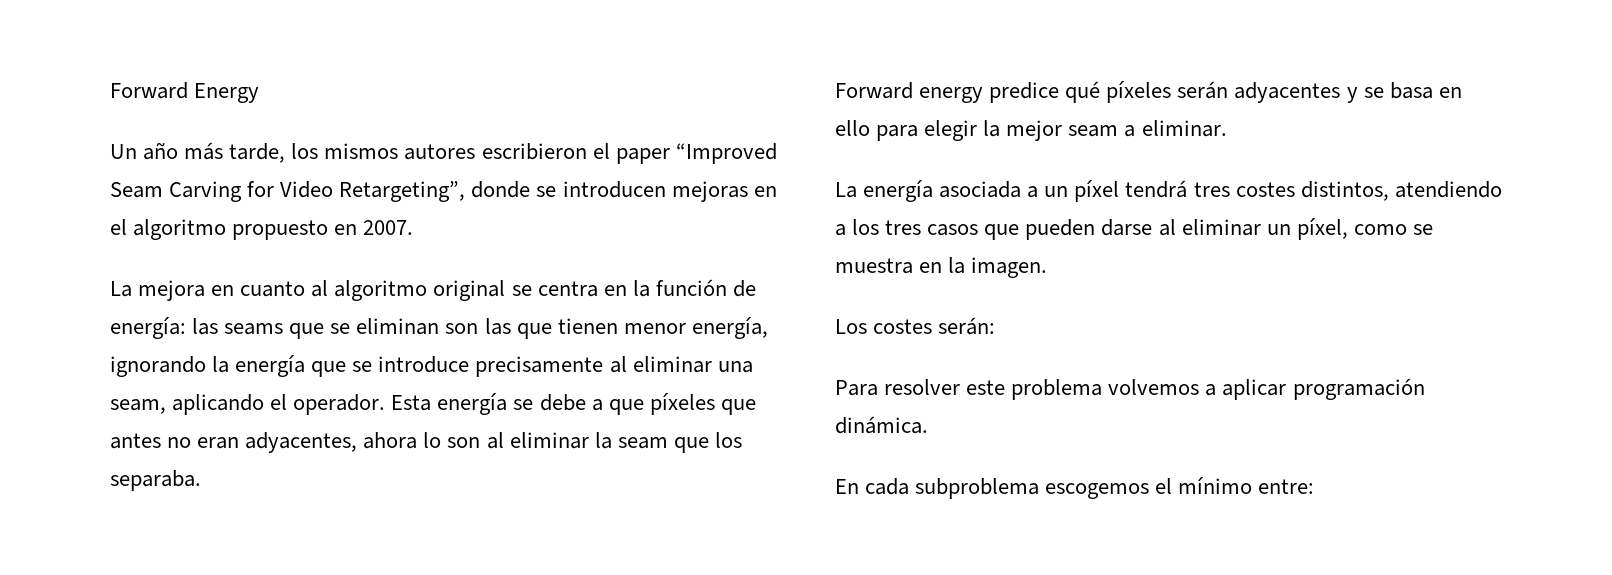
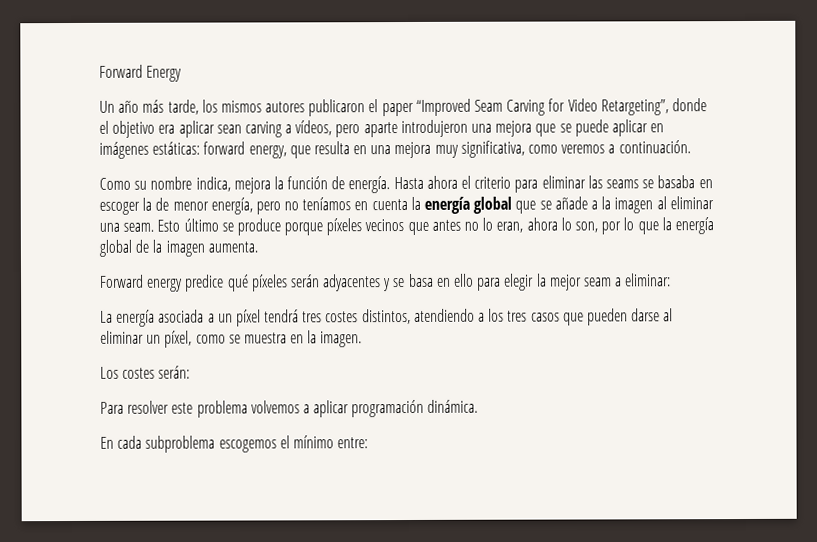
- Un año más tarde, los mismos autores escribieron el paper “Improved Seam Carving for Video Retargeting”, donde se introducen mejoras en el algoritmo propuesto en 2007.
- La mejora en cuanto al algoritmo original se centra en la función de energía: las seams que se eliminan son las que tienen menor energía, ignorando la energía que se introduce precisamente al eliminar una seam, aplicando el operador. Esta energía se debe a que píxeles que antes no eran adyacentes, ahora lo son al eliminar la seam que los separaba.
+ Un año más tarde, los mismos autores publicaron el paper “Improved Seam Carving for Video Retargeting”, donde el objetivo era aplicar sean carving a vídeos, pero aparte introdujeron una mejora que se puede aplicar en imágenes estáticas: forward energy, que resulta en una mejora muy significativa, como veremos a continuación.
+ Como su nombre indica, mejora la función de energía. Hasta ahora el criterio para eliminar las seams se basaba en escoger la de menor energía, pero no teníamos en cuenta la energía global que se añade a la imagen al eliminar una seam. Esto último se produce porque píxeles vecinos que antes no lo eran, ahora lo son, por lo que la energía global de la imagen aumenta.
- Forward energy predice qué píxeles serán adyacentes y se basa en ello para elegir la mejor seam a eliminar.
+ Forward energy predice qué píxeles serán adyacentes y se basa en ello para elegir la mejor seam a eliminar:

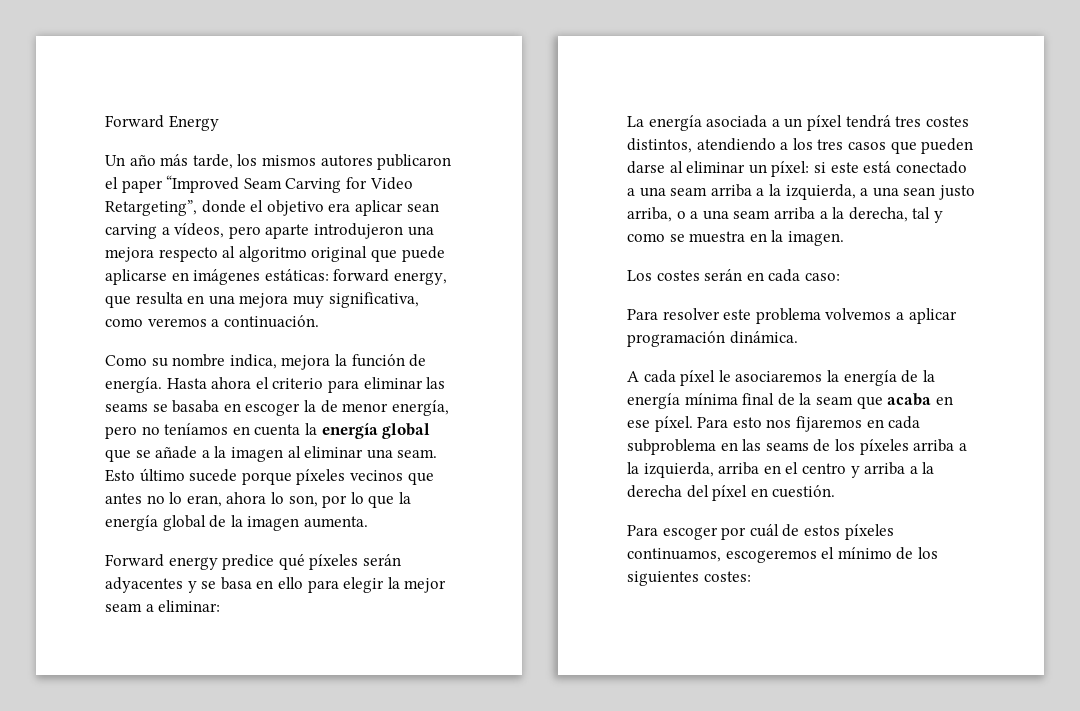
- Un año más tarde, los mismos autores publicaron el paper “Improved Seam Carving for Video Retargeting”, donde el objetivo era aplicar sean carving a vídeos, pero aparte introdujeron una mejora que se puede aplicar en imágenes estáticas: forward energy, que resulta en una mejora muy significativa, como veremos a continuación.
+ Un año más tarde, los mismos autores publicaron el paper “Improved Seam Carving for Video Retargeting”, donde el objetivo era aplicar sean carving a vídeos, pero aparte introdujeron una mejora respecto al algoritmo original que puede aplicarse en imágenes estáticas: forward energy, que resulta en una mejora muy significativa, como veremos a continuación.
- Esto último se produce porque píxeles vecinos que antes no lo eran, ahora lo son, por lo que la energía global de la imagen aumenta.
+ Esto último sucede porque píxeles vecinos que antes no lo eran, ahora lo son, por lo que la energía global de la imagen aumenta.
- La energía asociada a un píxel tendrá tres costes distintos, atendiendo a los tres casos que pueden darse al eliminar un píxel, como se muestra en la imagen.
+ La energía asociada a un píxel tendrá tres costes distintos, atendiendo a los tres casos que pueden darse al eliminar un píxel: si este está conectado a una seam arriba a la izquierda, a una sean justo arriba, o a una seam arriba a la derecha, tal y como se muestra en la imagen.
- Los costes serán:
+ Los costes serán en cada caso:
- En cada subproblema escogemos el mínimo entre:
+ A cada píxel le asociaremos la energía de la energía mínima final de la seam que acaba en ese píxel. Para esto nos fijaremos en cada subproblema en las seams de los píxeles arriba a la izquierda, arriba en el centro y arriba a la derecha del píxel en cuestión.
+ Para escoger por cuál de estos píxeles continuamos, escogeremos el mínimo de los siguientes costes:

